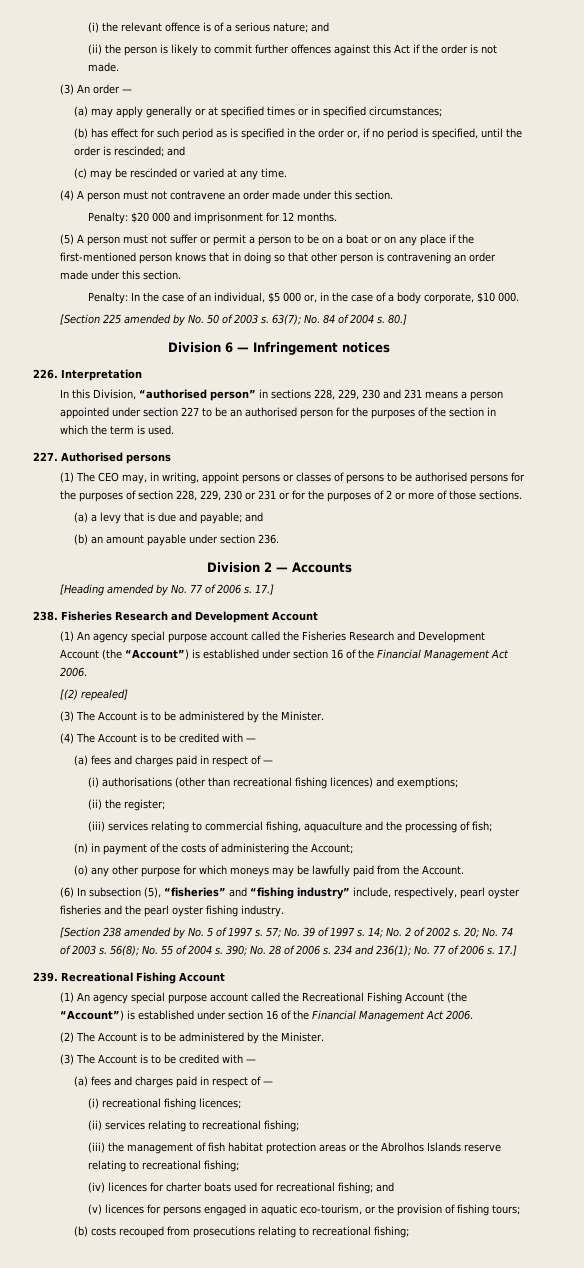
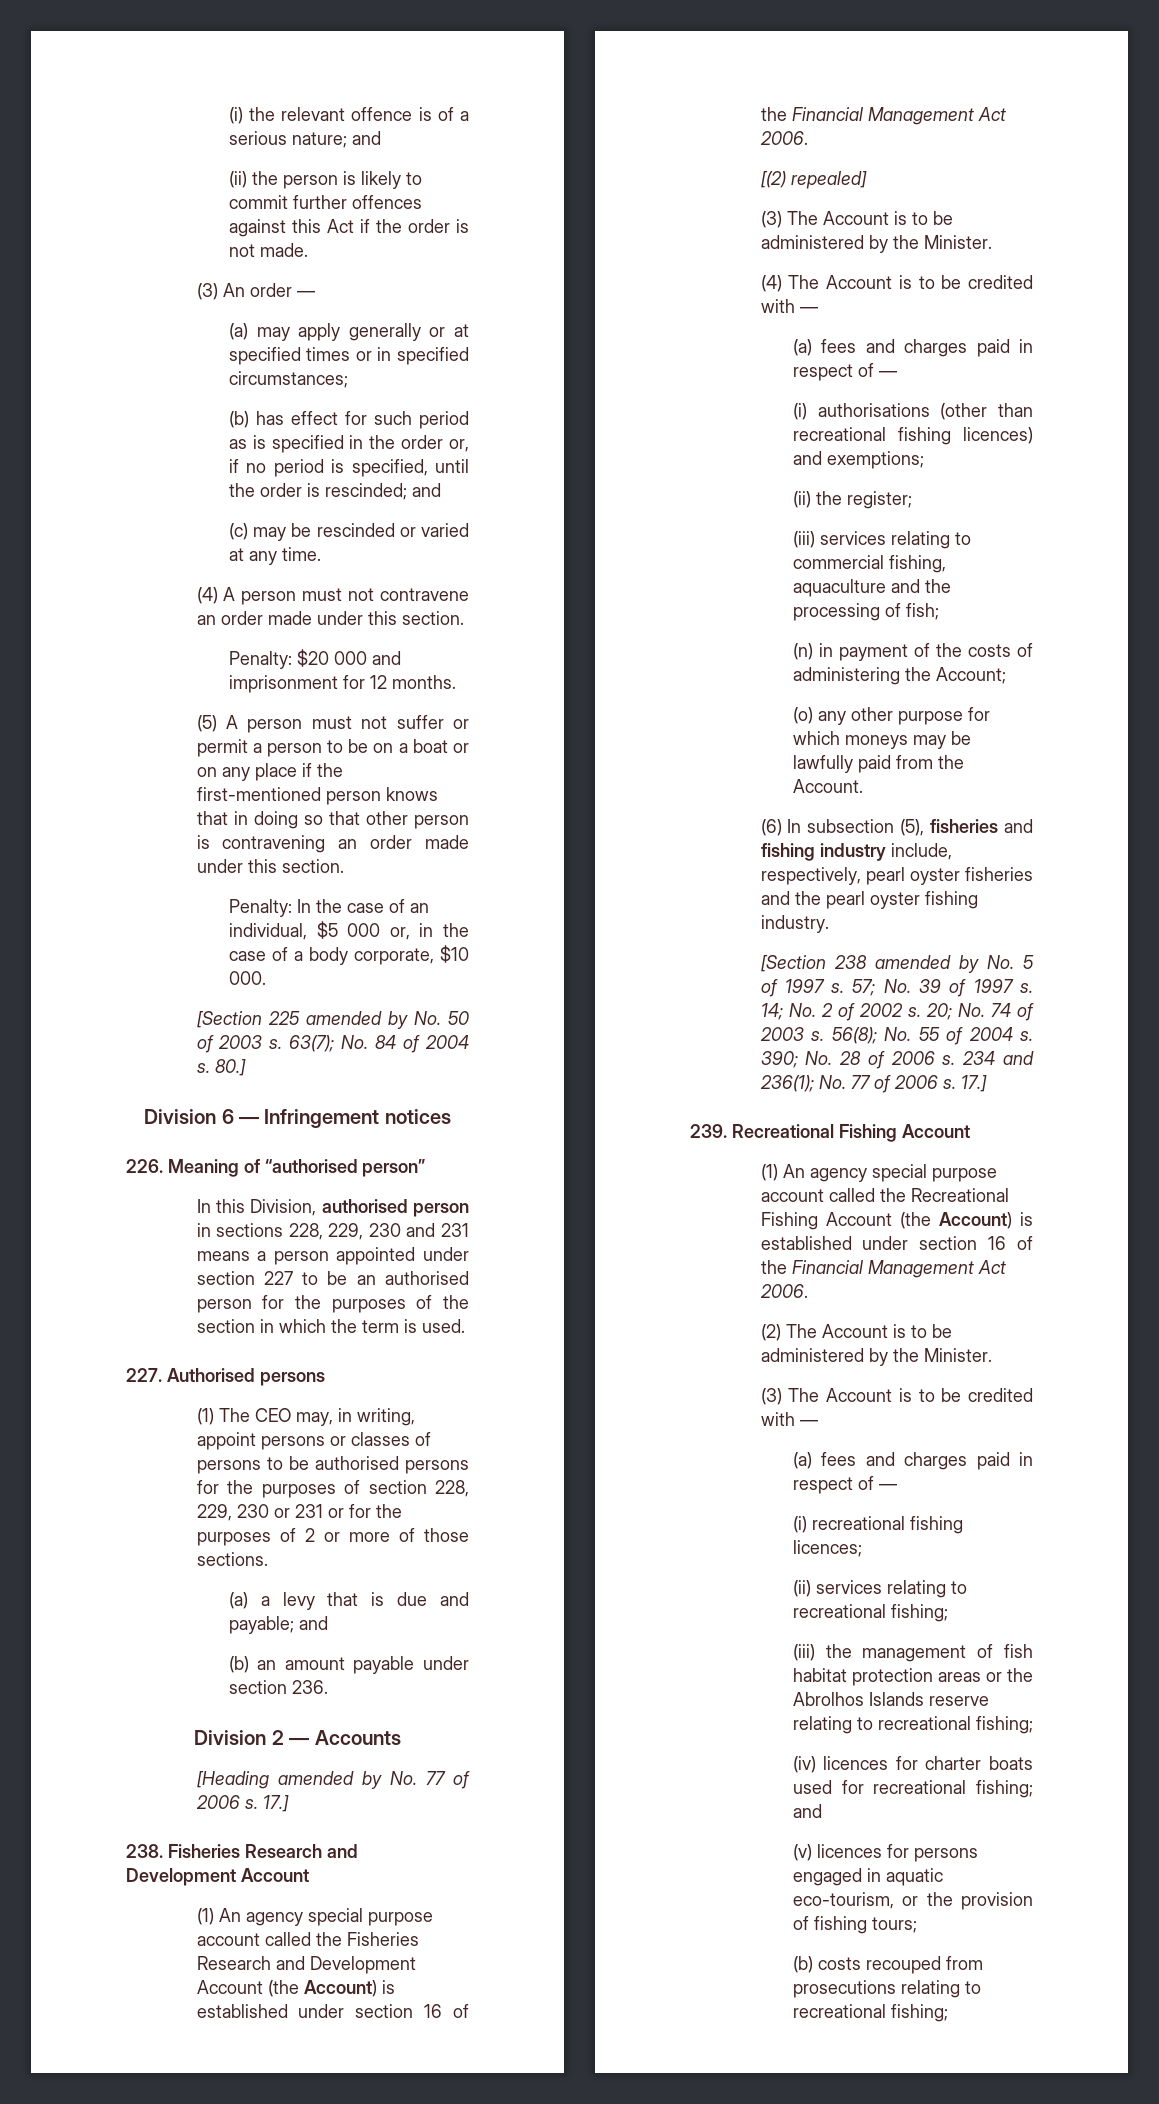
- 226. Interpretation
+ 226. Meaning of “authorised person”
- In this Division, “authorised person” in sections 228, 229, 230 and 231 means a person appointed under section 227 to be an authorised person for the purposes of the section in which the term is used.
+ In this Division, authorised person in sections 228, 229, 230 and 231 means a person appointed under section 227 to be an authorised person for the purposes of the section in which the term is used.
- (1) An agency special purpose account called the Fisheries Research and Development Account (the “Account”) is established under section 16 of the Financial Management Act 2006.
+ (1) An agency special purpose account called the Fisheries Research and Development Account (the Account) is established under section 16 of the Financial Management Act 2006.
- (6) In subsection (5), “fisheries” and “fishing industry” include, respectively, pearl oyster fisheries and the pearl oyster fishing industry.
+ (6) In subsection (5), fisheries and fishing industry include, respectively, pearl oyster fisheries and the pearl oyster fishing industry.
- (1) An agency special purpose account called the Recreational Fishing Account (the “Account”) is established under section 16 of the Financial Management Act 2006.
+ (1) An agency special purpose account called the Recreational Fishing Account (the Account) is established under section 16 of the Financial Management Act 2006.

